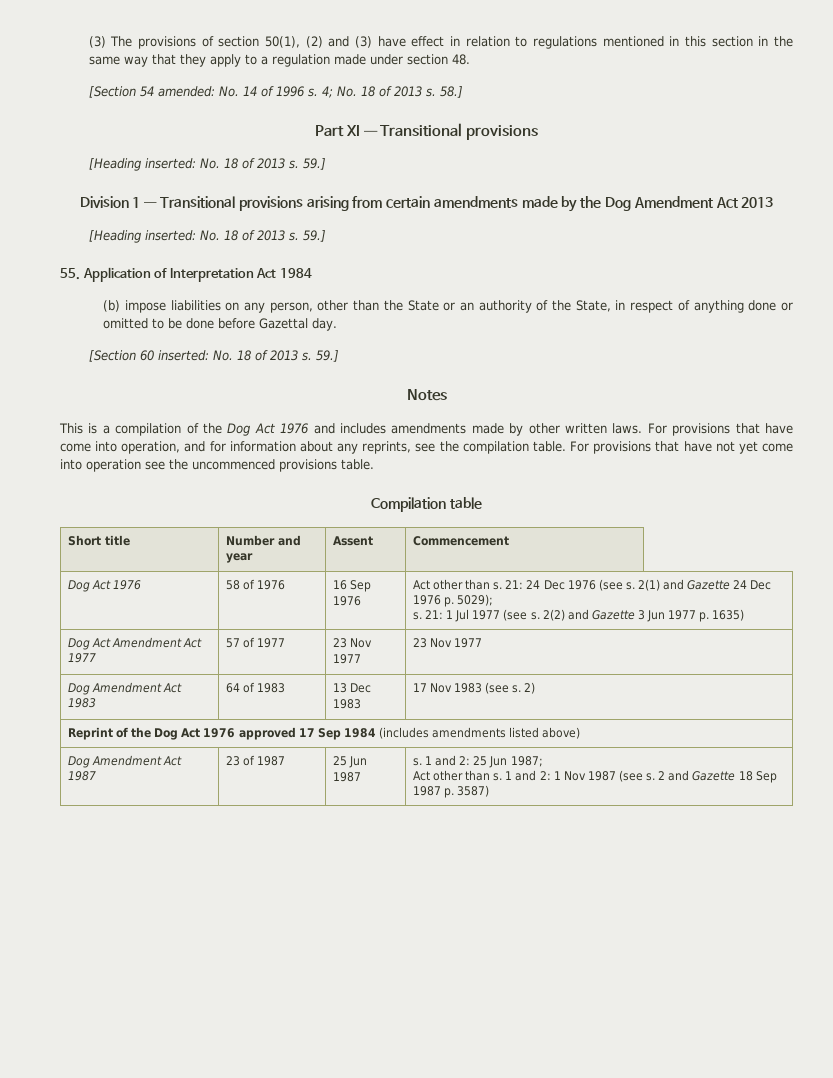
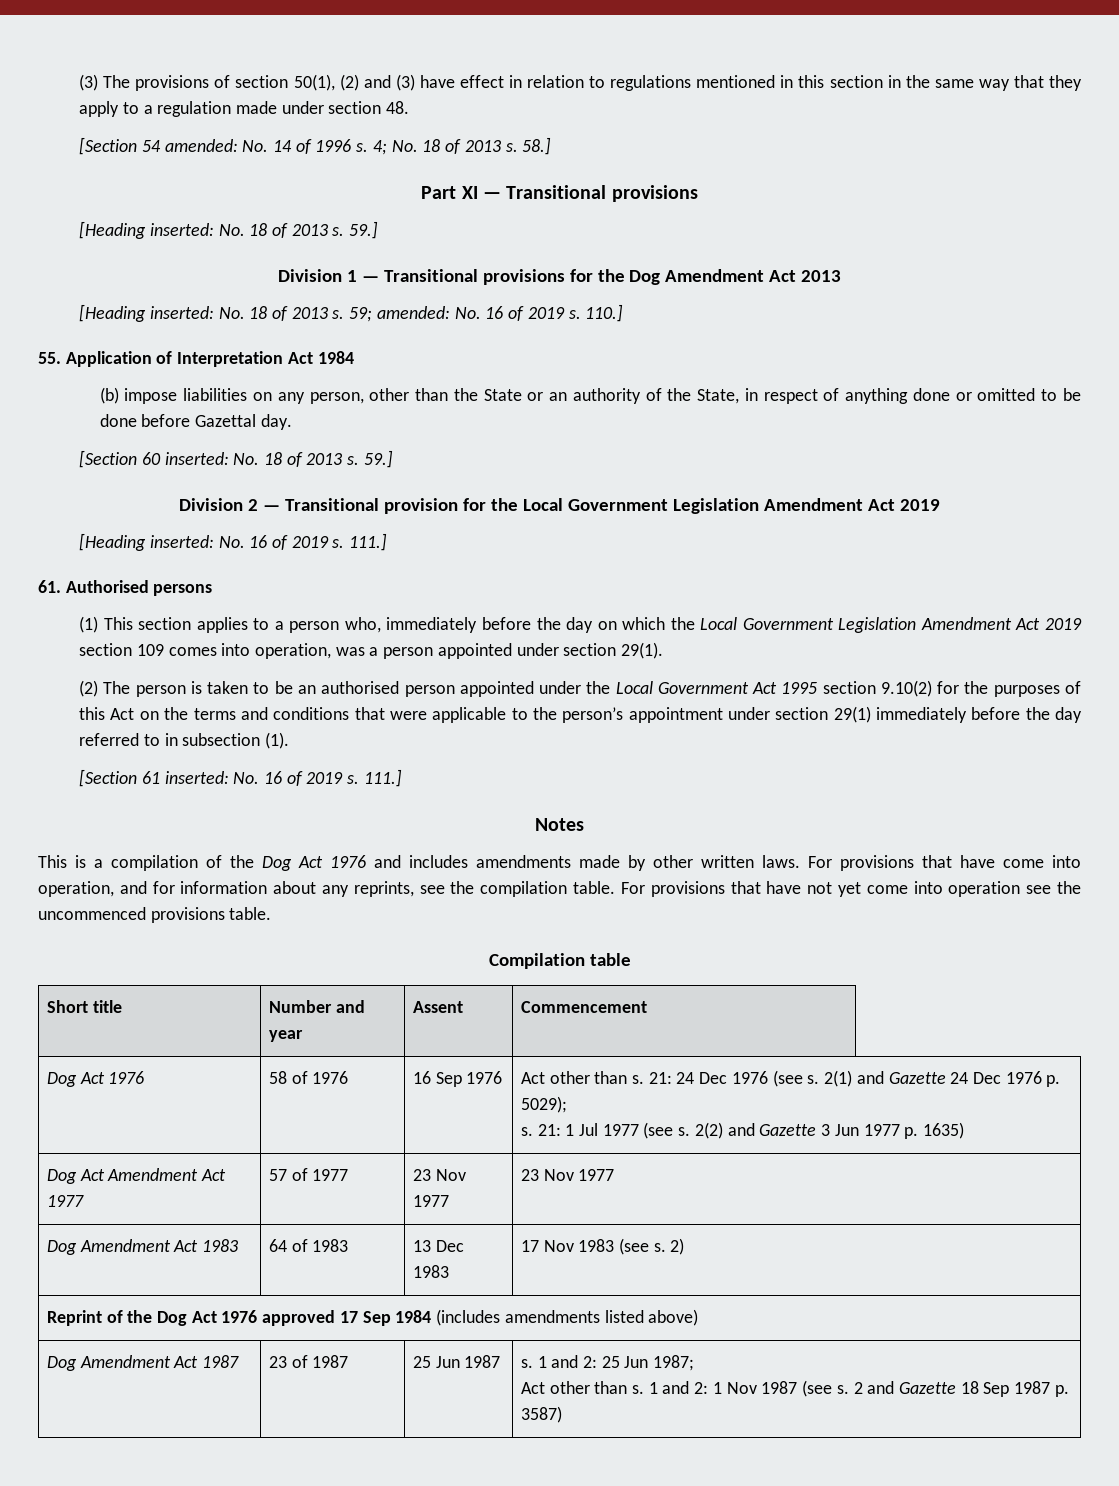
- Division 1 — Transitional provisions arising from certain amendments made by the Dog Amendment Act 2013
- [Heading inserted: No. 18 of 2013 s. 59.]
+ Division 1 — Transitional provisions for the Dog Amendment Act 2013
+ [Heading inserted: No. 18 of 2013 s. 59; amended: No. 16 of 2019 s. 110.]
+ Division 2 — Transitional provision for the Local Government Legislation Amendment Act 2019
+ [Heading inserted: No. 16 of 2019 s. 111.]
+ 61. Authorised persons
+ (1) This section applies to a person who, immediately before the day on which the Local Government Legislation Amendment Act 2019 section 109 comes into operation, was a person appointed under section 29(1).
+ (2) The person is taken to be an authorised person appointed under the Local Government Act 1995 section 9.10(2) for the purposes of this Act on the terms and conditions that were applicable to the person’s appointment under section 29(1) immediately before the day referred to in subsection (1).
+ [Section 61 inserted: No. 16 of 2019 s. 111.]

